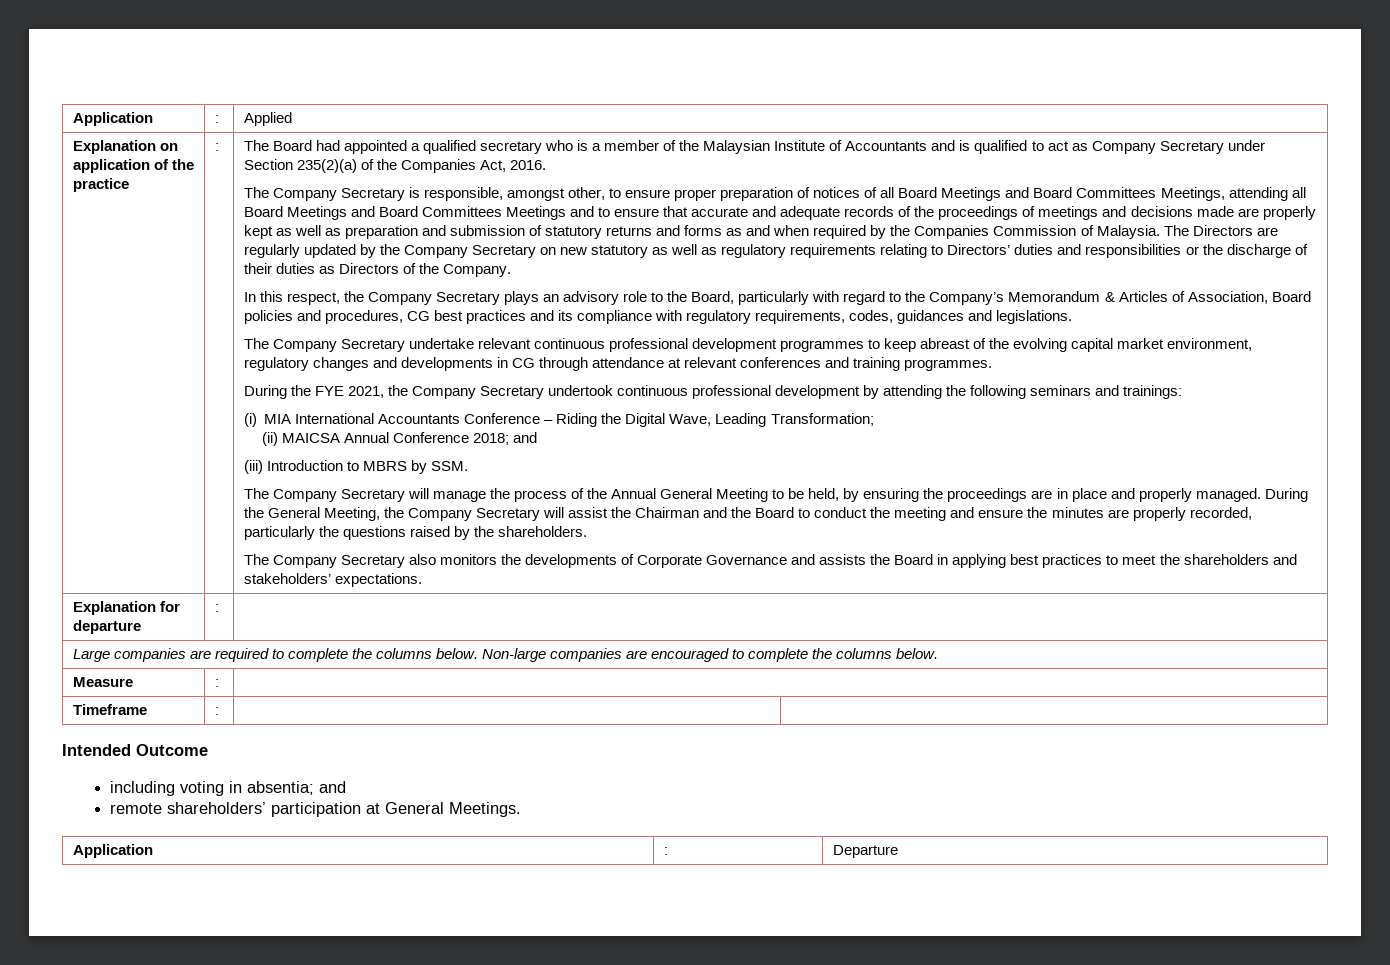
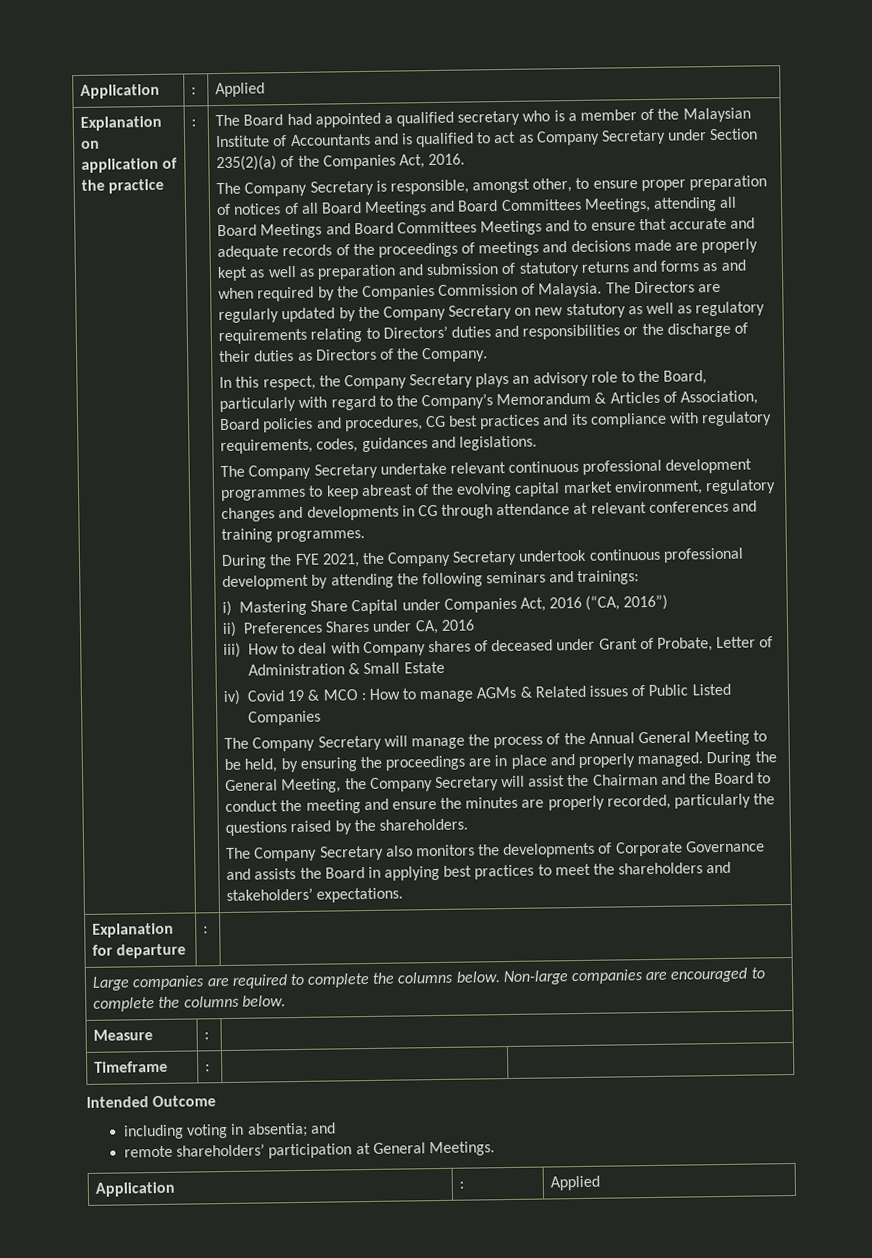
- (i) MIA International Accountants Conference – Riding the Digital Wave, Leading Transformation;
- (ii) MAICSA Annual Conference 2018; and
- (iii) Introduction to MBRS by SSM.
+ i) Mastering Share Capital under Companies Act, 2016 (“CA, 2016”)
+ ii) Preferences Shares under CA, 2016
+ iii) How to deal with Company shares of deceased under Grant of Probate, Letter of Administration & Small Estate
+ iv) Covid 19 & MCO : How to manage AGMs & Related issues of Public Listed Companies
  remote shareholders’ participation at General Meetings.
- Application | : | Departure
+ Application | : | Applied

